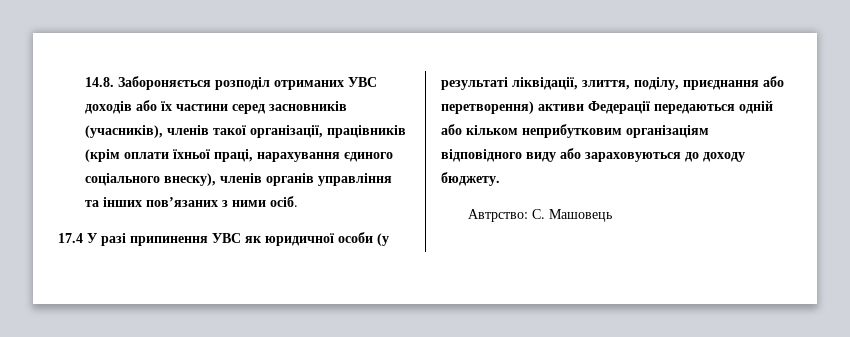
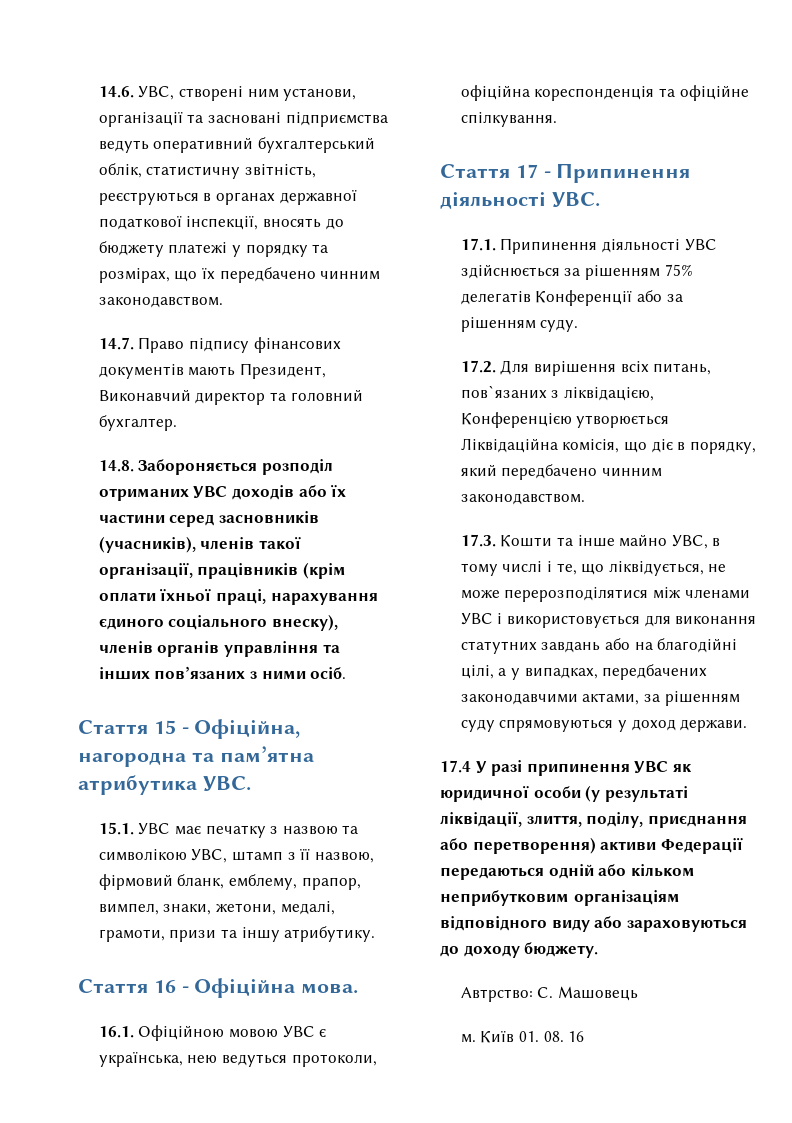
+ 14.6. УВС, створені ним установи, організації та засновані підприємства ведуть оперативний бухгалтерський облік, статистичну звітність, реєструються в органах державної податкової інспекції, вносять до бюджету платежі у порядку та розмірах, що їх передбачено чинним законодавством.
+ 14.7. Право підпису фінансових документів мають Президент, Виконавчий директор та головний бухгалтер.
+ Стаття 15 - Офіційна, нагородна та пам’ятна атрибутика УВС.
+ 15.1. УВС має печатку з назвою та символікою УВС, штамп з її назвою, фірмовий бланк, емблему, прапор, вимпел, знаки, жетони, медалі, грамоти, призи та іншу атрибутику.
+ Стаття 16 - Офіційна мова.
+ 16.1. Офіційною мовою УВС є українська, нею ведуться протоколи, офіційна кореспонденція та офіційне спілкування.
+ Стаття 17 - Припинення діяльності УВС.
+ 17.1. Припинення діяльності УВС здійснюється за рішенням 75% делегатів Конференції або за рішенням суду.
+ 17.2. Для вирішення всіх питань, пов`язаних з ліквідацією, Конференцією утворюється Ліквідаційна комісія, що діє в порядку, який передбачено чинним законодавством.
+ 17.3. Кошти та інше майно УВС, в тому числі і те, що ліквідується, не може перерозподілятися між членами УВС і використовується для виконання статутних завдань або на благодійні цілі, а у випадках, передбачених законодавчими актами, за рішенням суду спрямовуються у доход держави.
+ м. Київ 01. 08. 16

